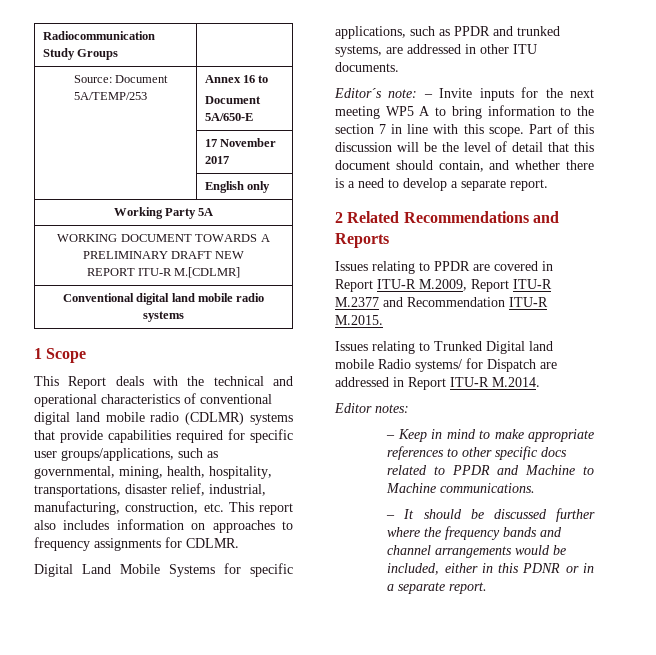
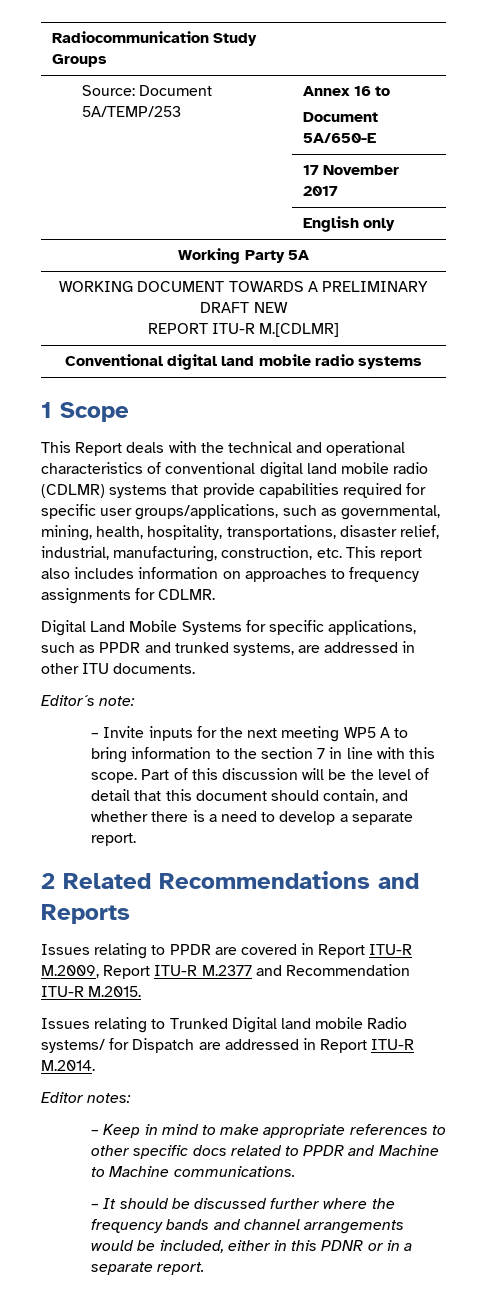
- Editor´s note: – Invite inputs for the next meeting WP5 A to bring information to the section 7 in line with this scope.
+ Editor´s note:
+ – Invite inputs for the next meeting WP5 A to bring information to the section 7 in line with this scope.

